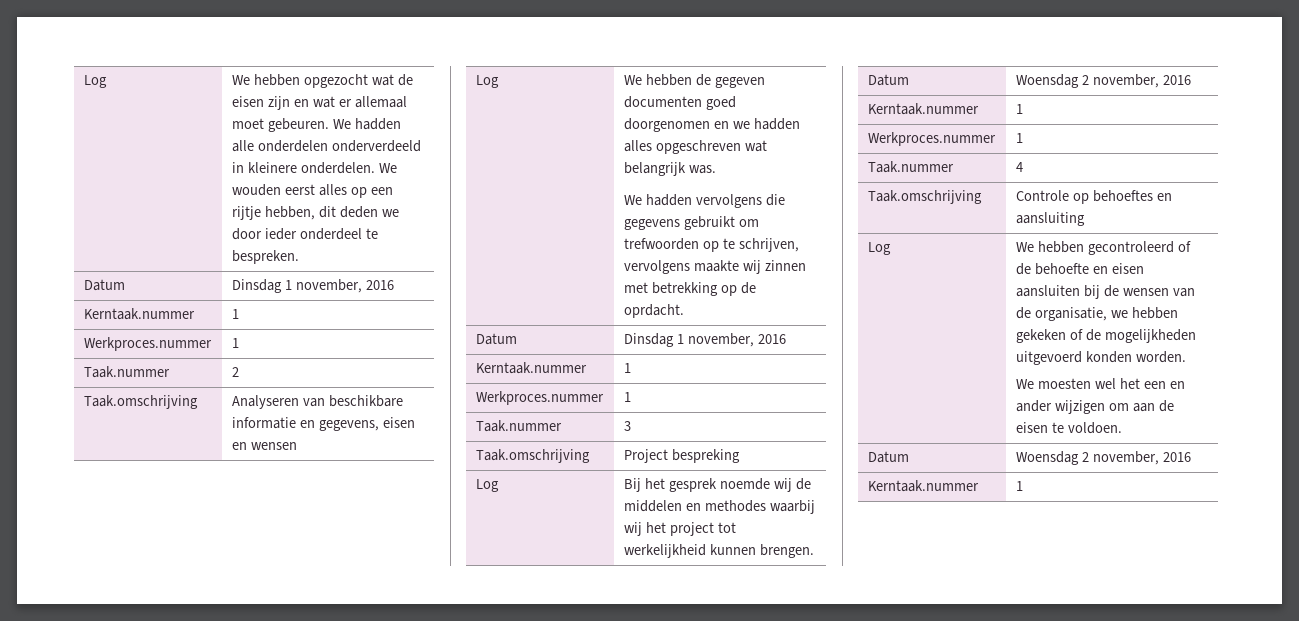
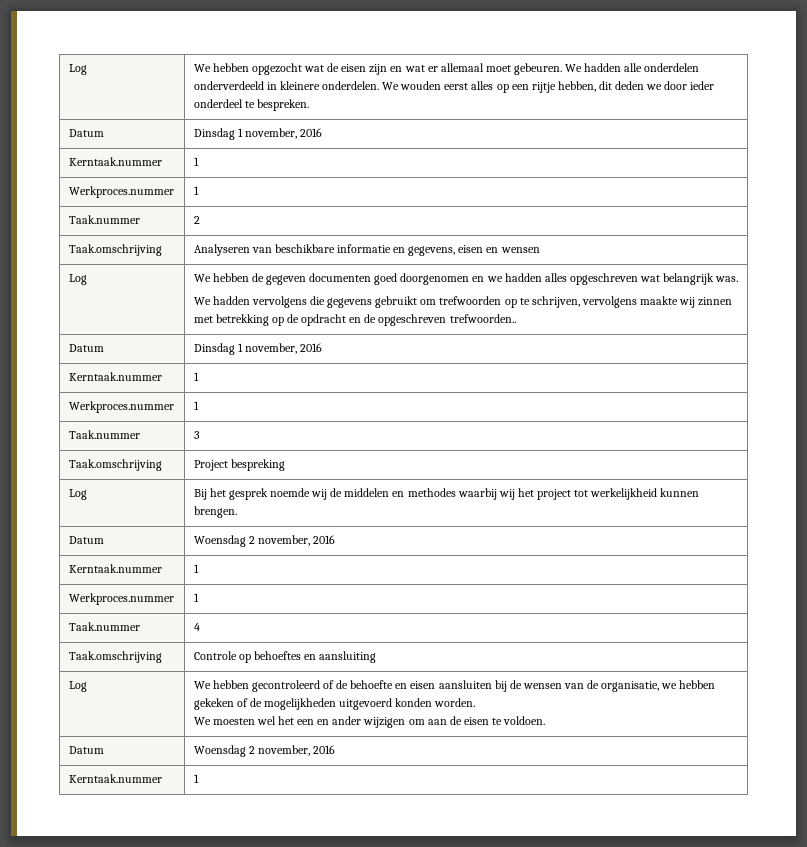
  Log | We hebben de gegeven documenten goed doorgenomen en we hadden alles opgeschreven wat belangrijk was.
- We hadden vervolgens die gegevens gebruikt om trefwoorden op te schrijven, vervolgens maakte wij zinnen met betrekking op de oprdacht.
+ We hadden vervolgens die gegevens gebruikt om trefwoorden op te schrijven, vervolgens maakte wij zinnen met betrekking op de opdracht en de opgeschreven trefwoorden..

